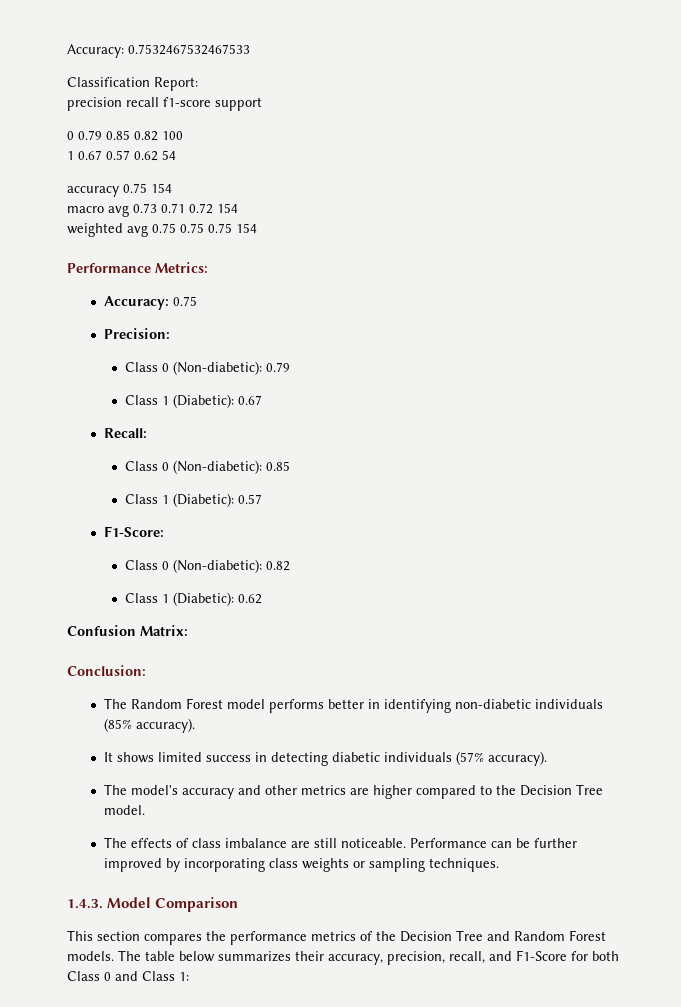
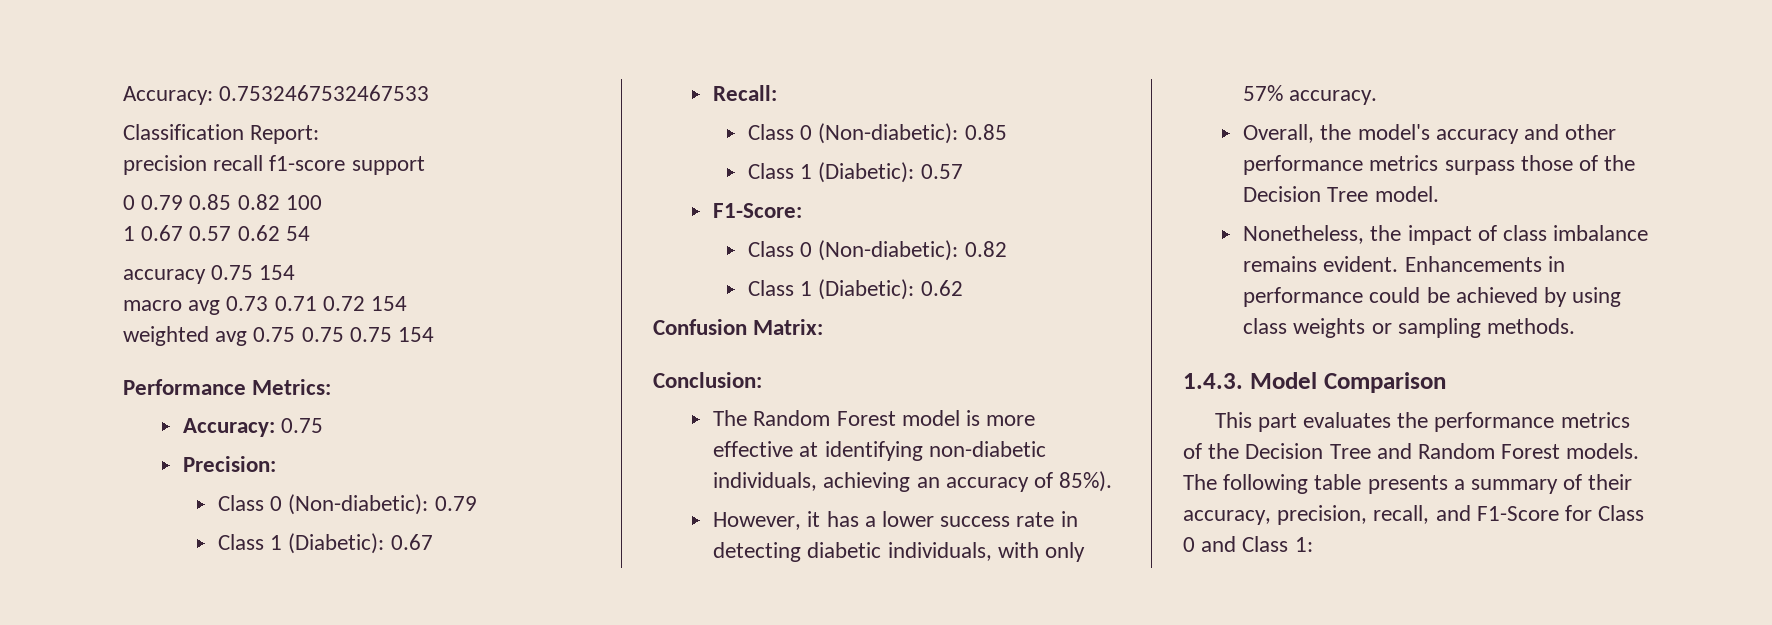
- The Random Forest model performs better in identifying non-diabetic individuals (85% accuracy).
- It shows limited success in detecting diabetic individuals (57% accuracy).
- The model's accuracy and other metrics are higher compared to the Decision Tree model.
- The effects of class imbalance are still noticeable. Performance can be further improved by incorporating class weights or sampling techniques.
+ The Random Forest model is more effective at identifying non-diabetic individuals, achieving an accuracy of 85%).
+ However, it has a lower success rate in detecting diabetic individuals, with only 57% accuracy.
+ Overall, the model's accuracy and other performance metrics surpass those of the Decision Tree model.
+ Nonetheless, the impact of class imbalance remains evident. Enhancements in performance could be achieved by using class weights or sampling methods.
- This section compares the performance metrics of the Decision Tree and Random Forest models.
+ This part evaluates the performance metrics of the Decision Tree and Random Forest models.
- The table below summarizes their accuracy, precision, recall, and F1-Score for both Class 0 and Class 1:
+ The following table presents a summary of their accuracy, precision, recall, and F1-Score for Class 0 and Class 1:

